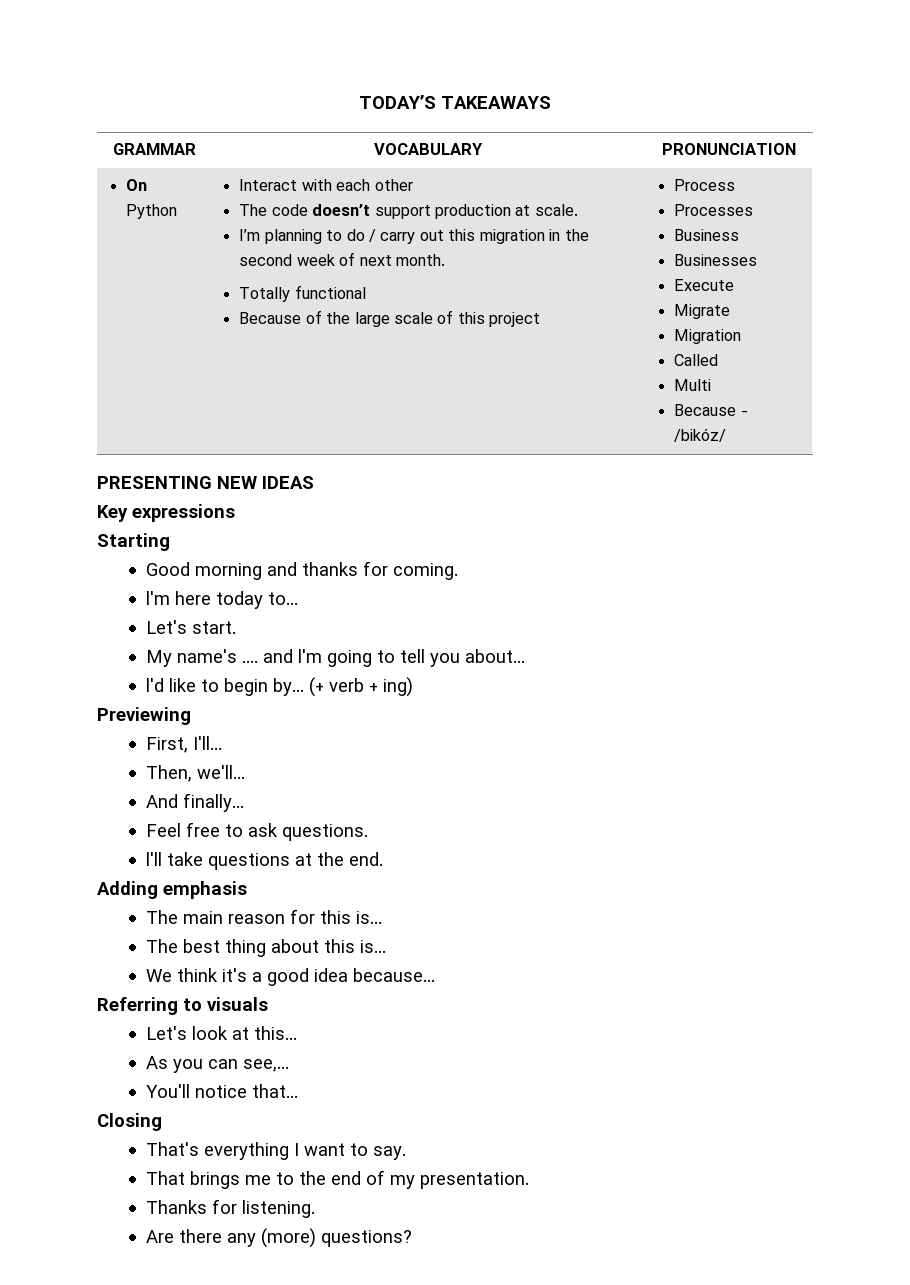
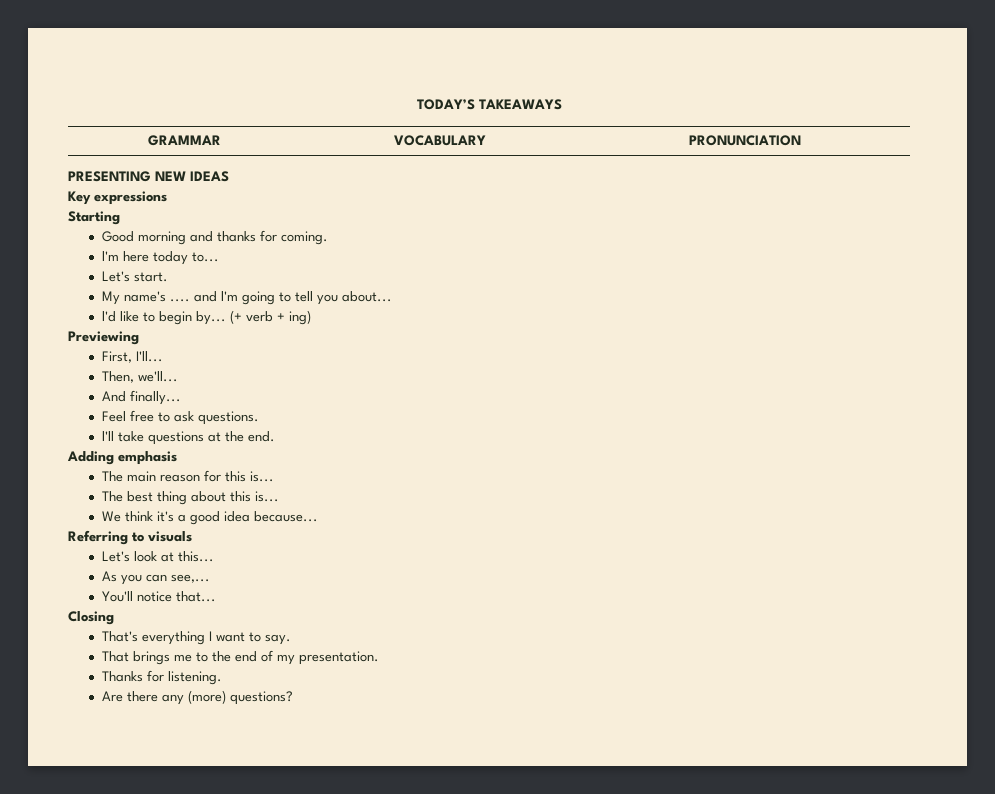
- On Python | Interact with each other
- The code doesn’t support production at scale.
- I’m planning to do / carry out this migration in the second week of next month.
- Totally functional
- Because of the large scale of this project | Process
- Processes
- Business
- Businesses
- Execute
- Migrate
- Migration
- Called
- Multi
- Because - /bikóz/

